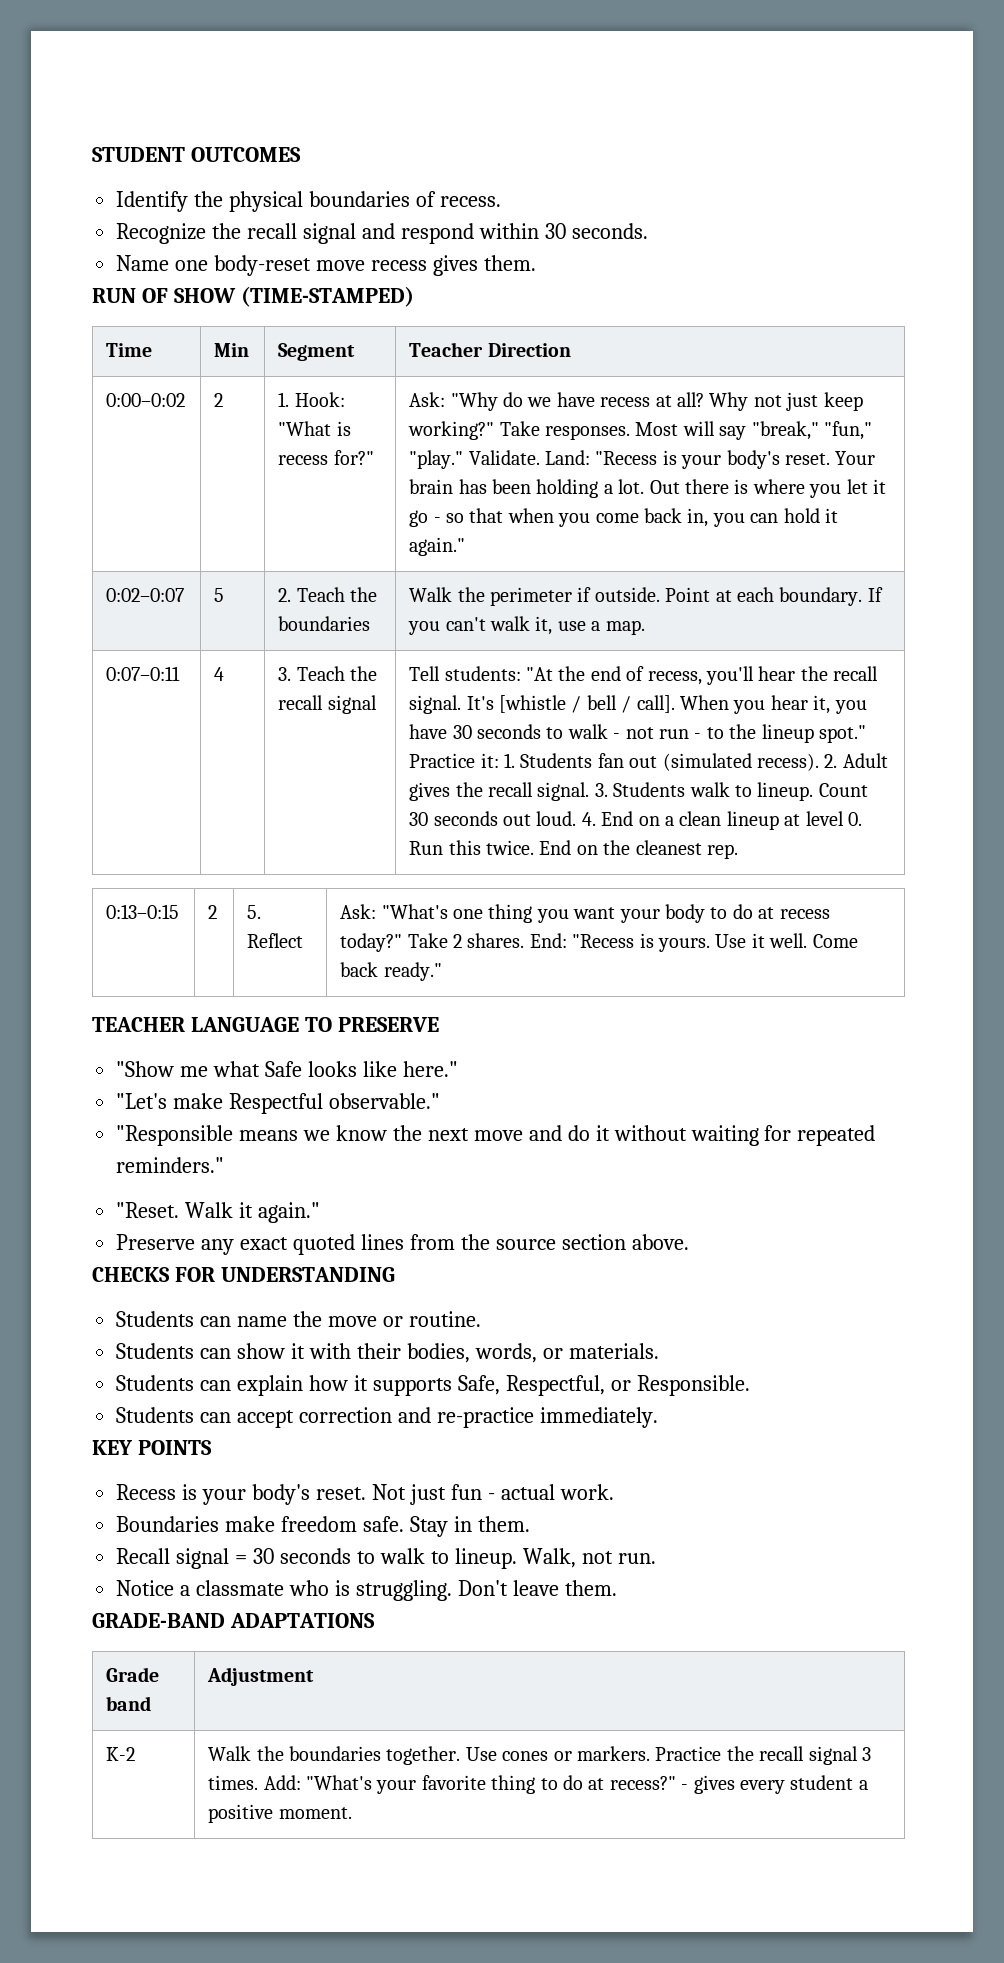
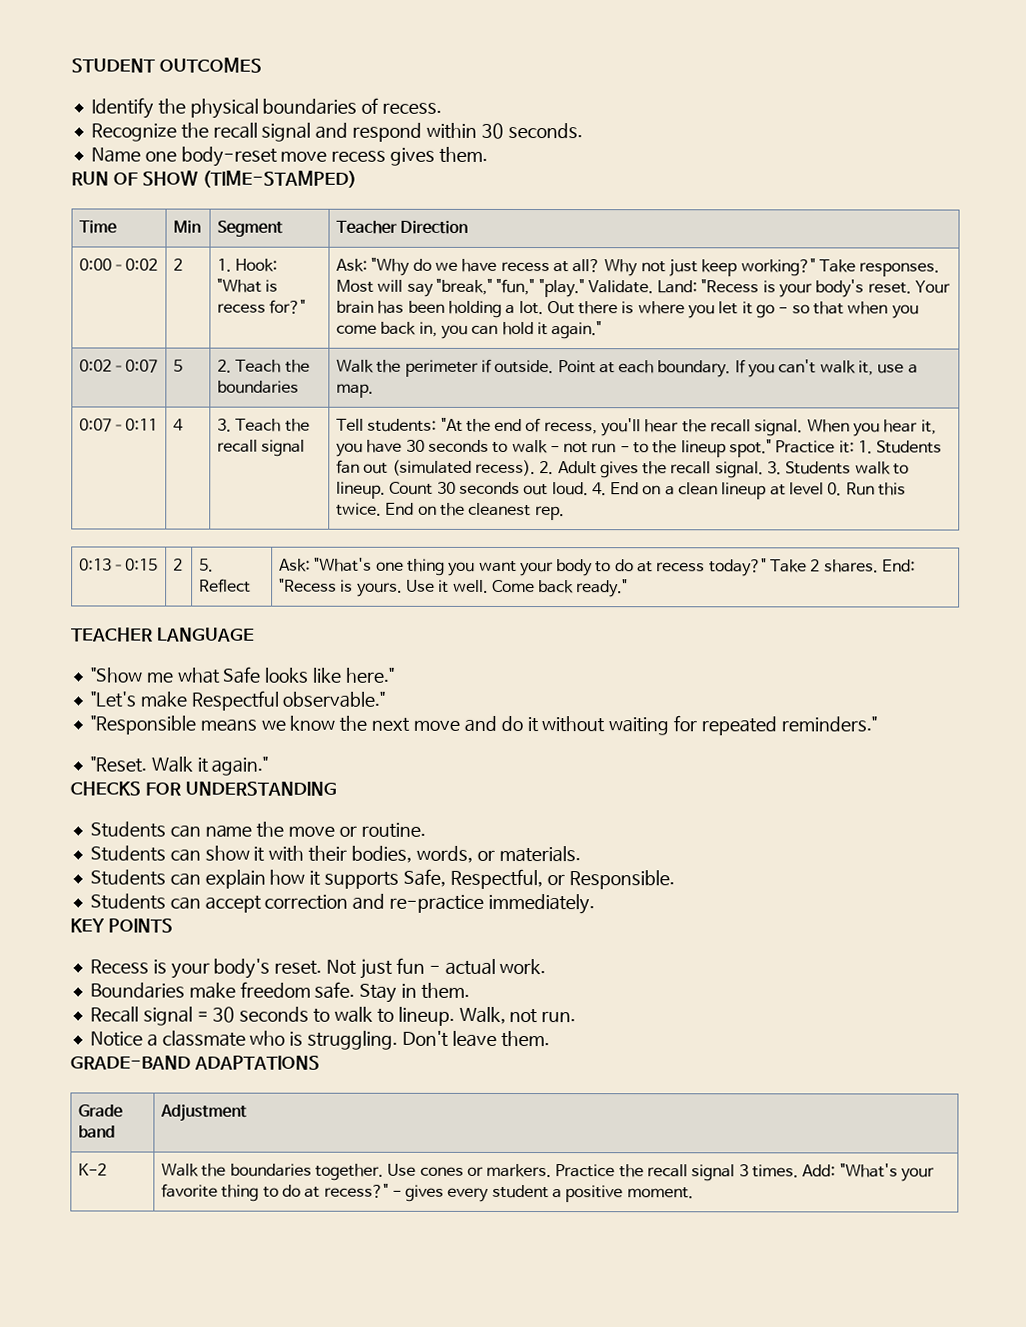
- It's [whistle / bell / call].
- TEACHER LANGUAGE TO PRESERVE
+ TEACHER LANGUAGE
- Preserve any exact quoted lines from the source section above.

